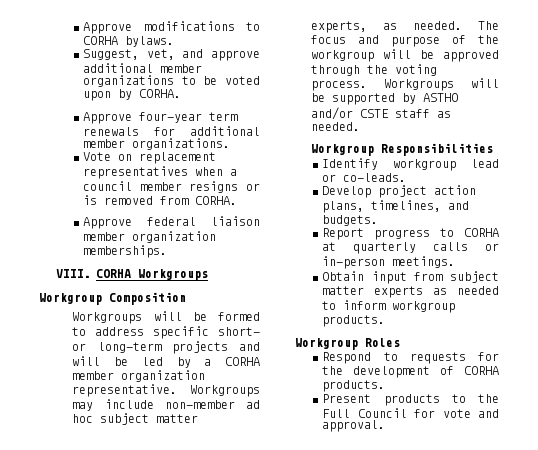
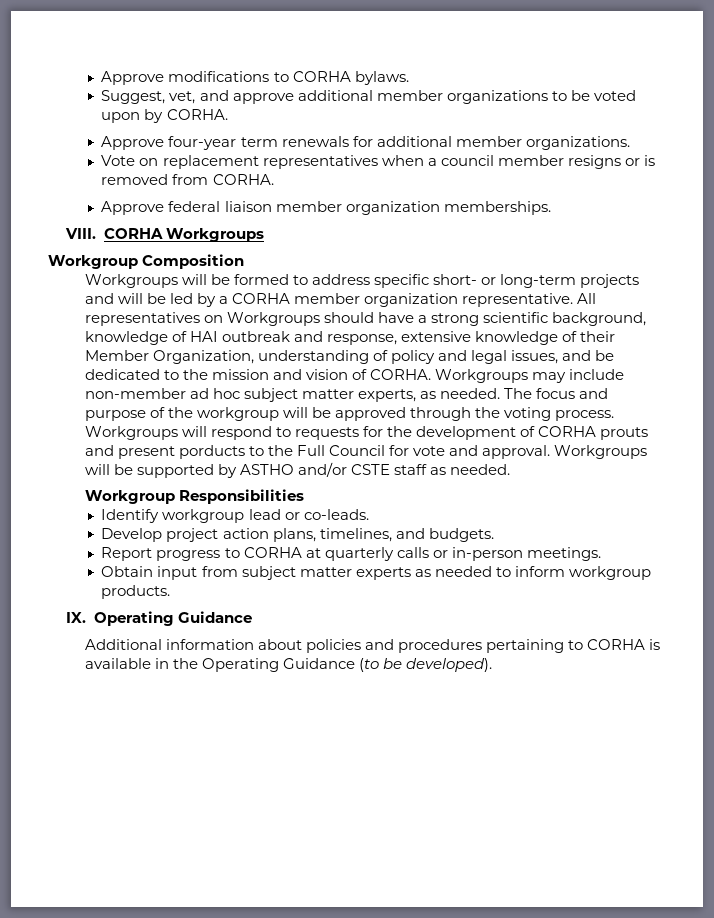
+ All representatives on Workgroups should have a strong scientific background, knowledge of HAI outbreak and response, extensive knowledge of their Member Organization, understanding of policy and legal issues, and be dedicated to the mission and vision of CORHA.
- Workgroups will be supported by ASTHO and/or CSTE staff as needed.
+ Workgroups will respond to requests for the development of CORHA prouts and present porducts to the Full Council for vote and approval. Workgroups will be supported by ASTHO and/or CSTE staff as needed.
- Workgroup Roles
- Respond to requests for the development of CORHA products.
- Present products to the Full Council for vote and approval.
+ IX. Operating Guidance
+ Additional information about policies and procedures pertaining to CORHA is available in the Operating Guidance (to be developed).

